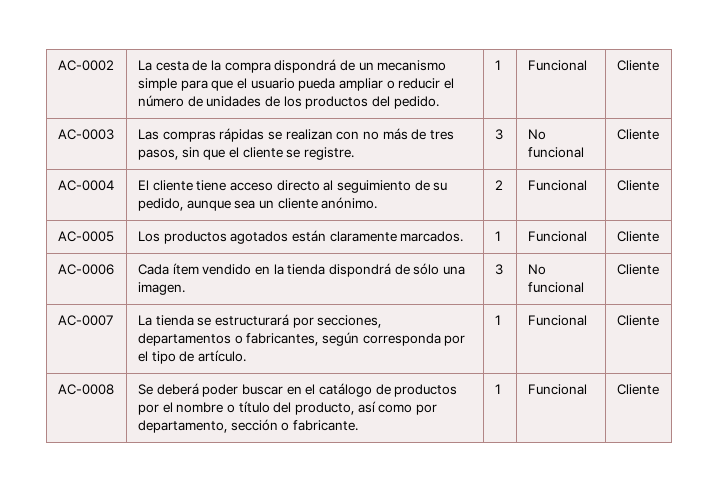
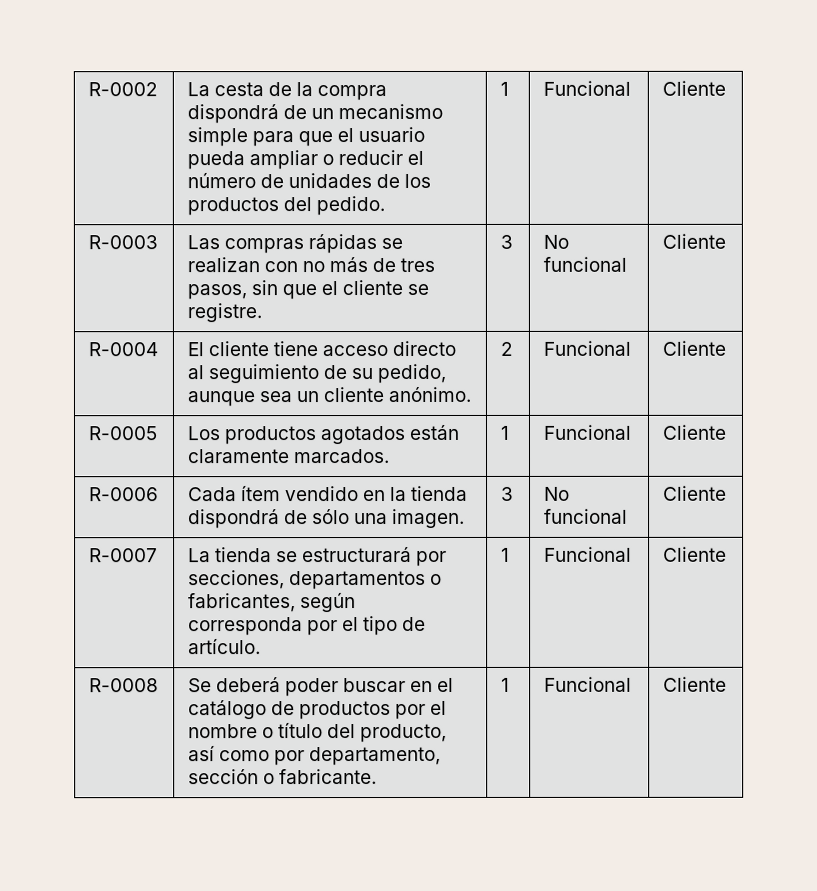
- AC-0002 | La cesta de la compra dispondrá de un mecanismo simple para que el usuario pueda ampliar o reducir el número de unidades de los productos del pedido. | 1 | Funcional | Cliente
+ R-0002 | La cesta de la compra dispondrá de un mecanismo simple para que el usuario pueda ampliar o reducir el número de unidades de los productos del pedido. | 1 | Funcional | Cliente
- AC-0003 | Las compras rápidas se realizan con no más de tres pasos, sin que el cliente se registre. | 3 | No funcional | Cliente
+ R-0003 | Las compras rápidas se realizan con no más de tres pasos, sin que el cliente se registre. | 3 | No funcional | Cliente
- AC-0004 | El cliente tiene acceso directo al seguimiento de su pedido, aunque sea un cliente anónimo. | 2 | Funcional | Cliente
+ R-0004 | El cliente tiene acceso directo al seguimiento de su pedido, aunque sea un cliente anónimo. | 2 | Funcional | Cliente
- AC-0005 | Los productos agotados están claramente marcados. | 1 | Funcional | Cliente
+ R-0005 | Los productos agotados están claramente marcados. | 1 | Funcional | Cliente
- AC-0006 | Cada ítem vendido en la tienda dispondrá de sólo una imagen. | 3 | No funcional | Cliente
+ R-0006 | Cada ítem vendido en la tienda dispondrá de sólo una imagen. | 3 | No funcional | Cliente
- AC-0007 | La tienda se estructurará por secciones, departamentos o fabricantes, según corresponda por el tipo de artículo. | 1 | Funcional | Cliente
+ R-0007 | La tienda se estructurará por secciones, departamentos o fabricantes, según corresponda por el tipo de artículo. | 1 | Funcional | Cliente
- AC-0008 | Se deberá poder buscar en el catálogo de productos por el nombre o título del producto, así como por departamento, sección o fabricante. | 1 | Funcional | Cliente
+ R-0008 | Se deberá poder buscar en el catálogo de productos por el nombre o título del producto, así como por departamento, sección o fabricante. | 1 | Funcional | Cliente

